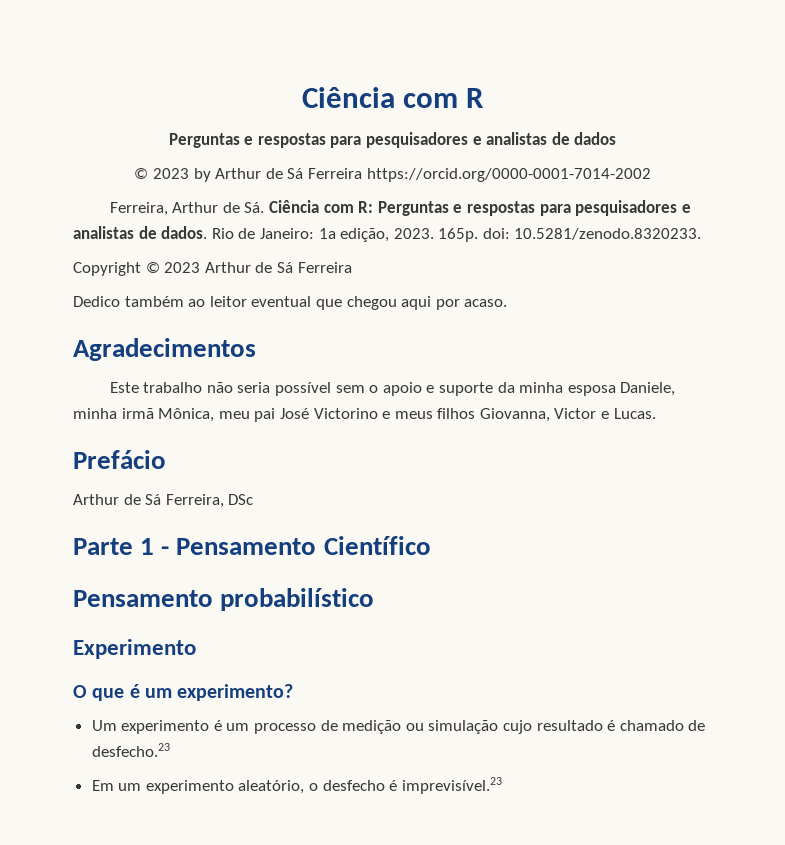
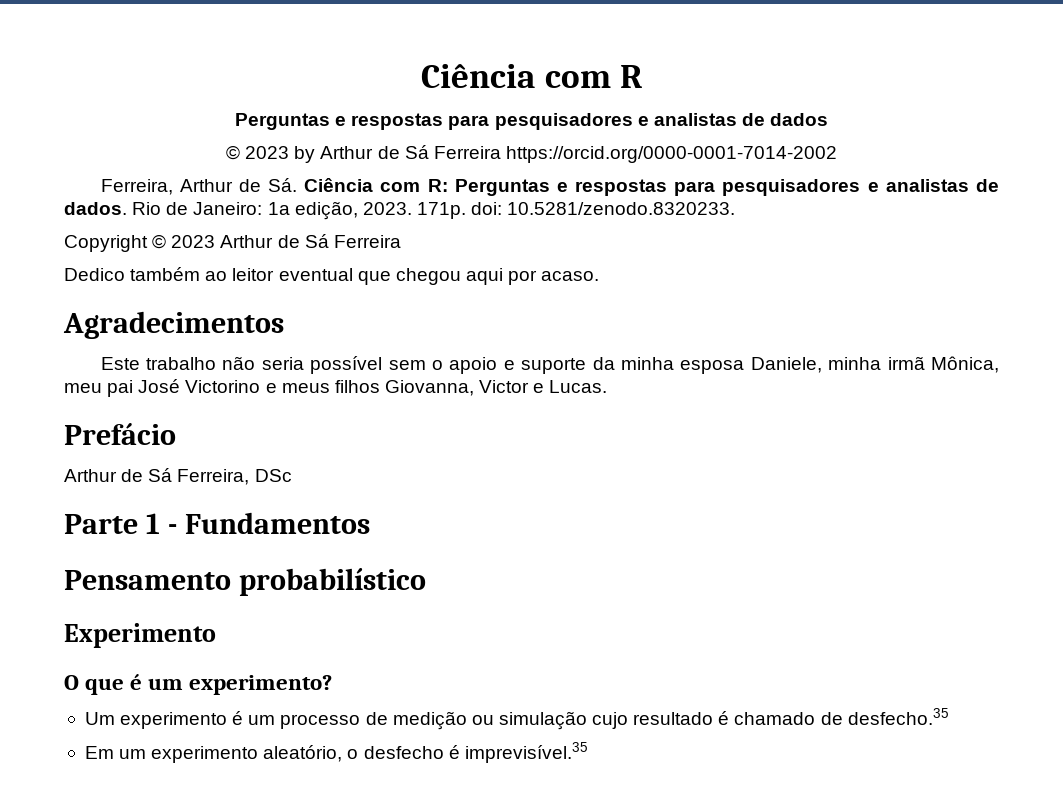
- 165p. doi: 10.5281/zenodo.8320233.
+ 171p. doi: 10.5281/zenodo.8320233.
- Parte 1 - Pensamento Científico
+ Parte 1 - Fundamentos
- Um experimento é um processo de medição ou simulação cujo resultado é chamado de desfecho.23
+ Um experimento é um processo de medição ou simulação cujo resultado é chamado de desfecho.35
- Em um experimento aleatório, o desfecho é imprevisível.23
+ Em um experimento aleatório, o desfecho é imprevisível.35

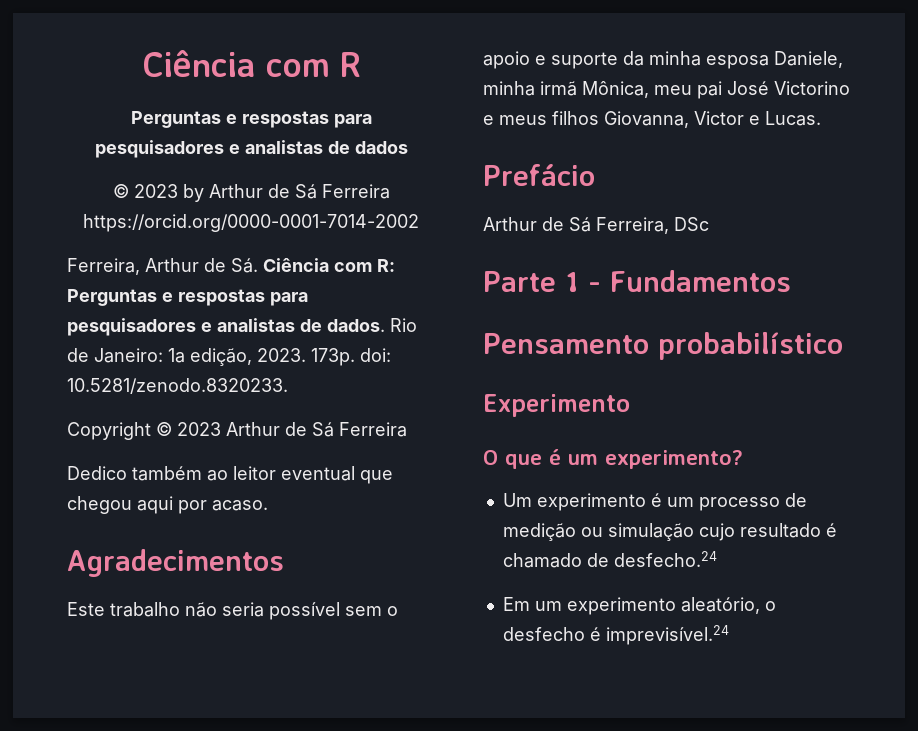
- 171p. doi: 10.5281/zenodo.8320233.
+ 173p. doi: 10.5281/zenodo.8320233.
- Um experimento é um processo de medição ou simulação cujo resultado é chamado de desfecho.35
+ Um experimento é um processo de medição ou simulação cujo resultado é chamado de desfecho.24
- Em um experimento aleatório, o desfecho é imprevisível.35
+ Em um experimento aleatório, o desfecho é imprevisível.24

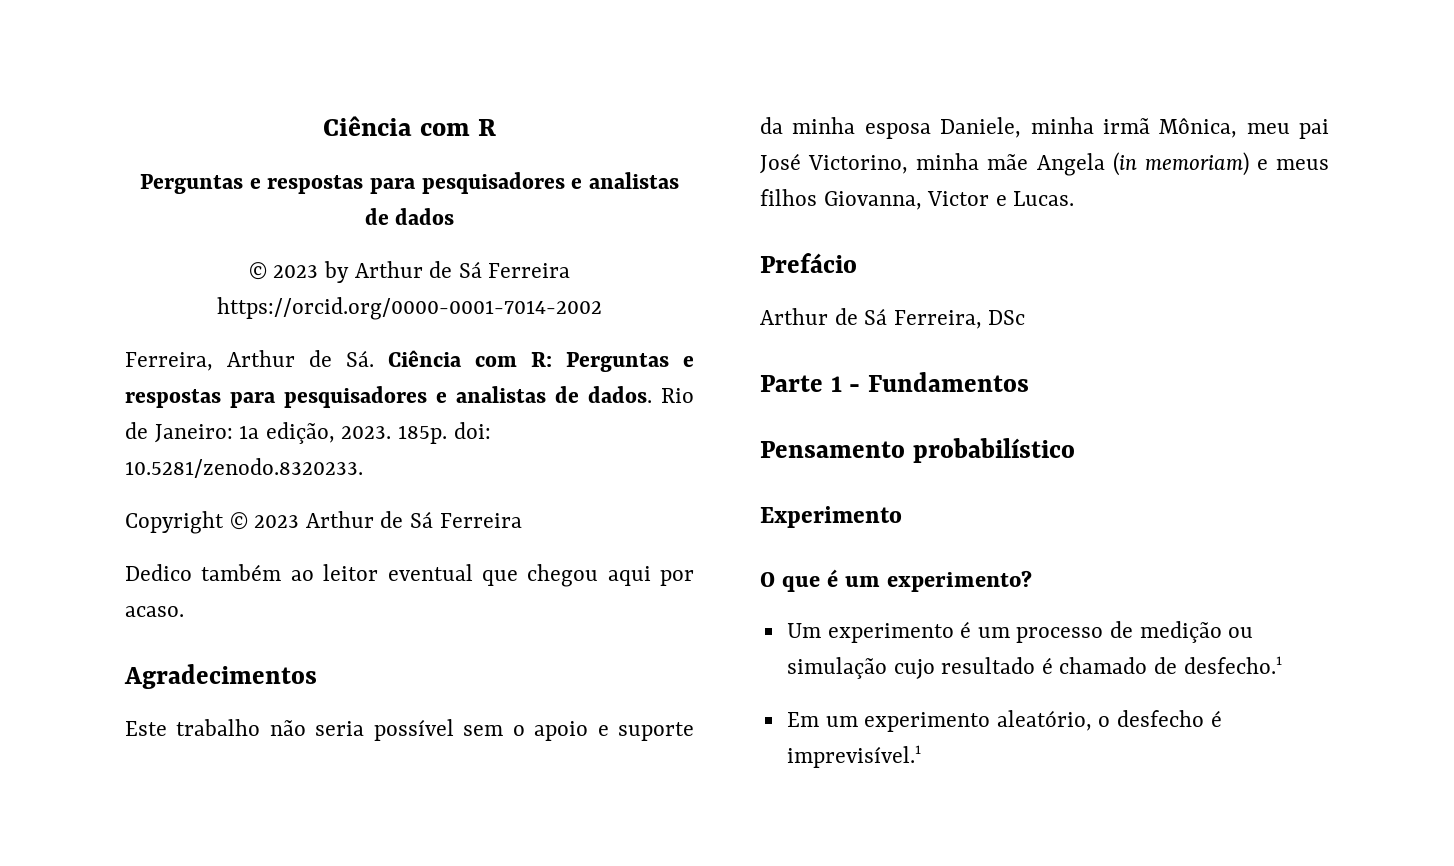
- 173p. doi: 10.5281/zenodo.8320233.
+ 185p. doi: 10.5281/zenodo.8320233.
- Este trabalho não seria possível sem o apoio e suporte da minha esposa Daniele, minha irmã Mônica, meu pai José Victorino e meus filhos Giovanna, Victor e Lucas.
+ Este trabalho não seria possível sem o apoio e suporte da minha esposa Daniele, minha irmã Mônica, meu pai José Victorino, minha mãe Angela (in memoriam) e meus filhos Giovanna, Victor e Lucas.
- Um experimento é um processo de medição ou simulação cujo resultado é chamado de desfecho.24
+ Um experimento é um processo de medição ou simulação cujo resultado é chamado de desfecho.1
- Em um experimento aleatório, o desfecho é imprevisível.24
+ Em um experimento aleatório, o desfecho é imprevisível.1

